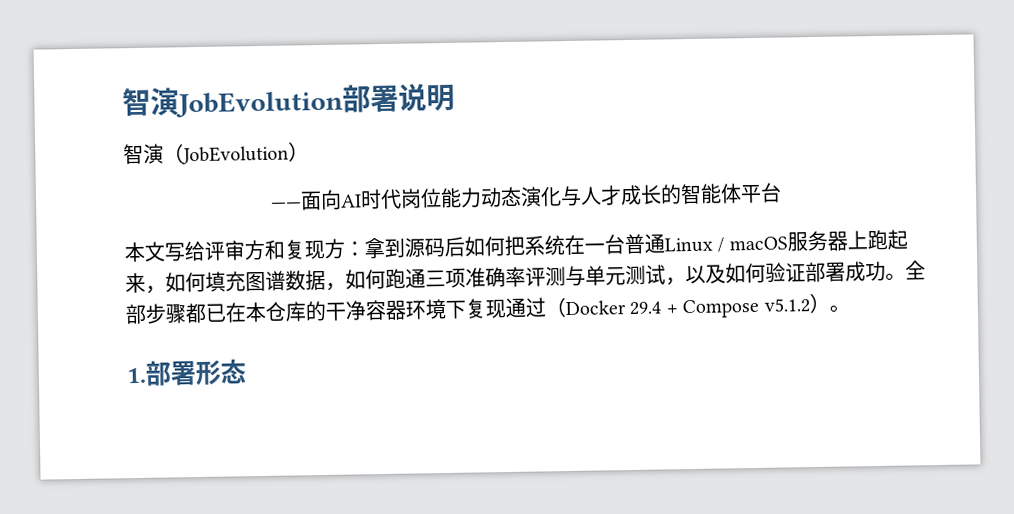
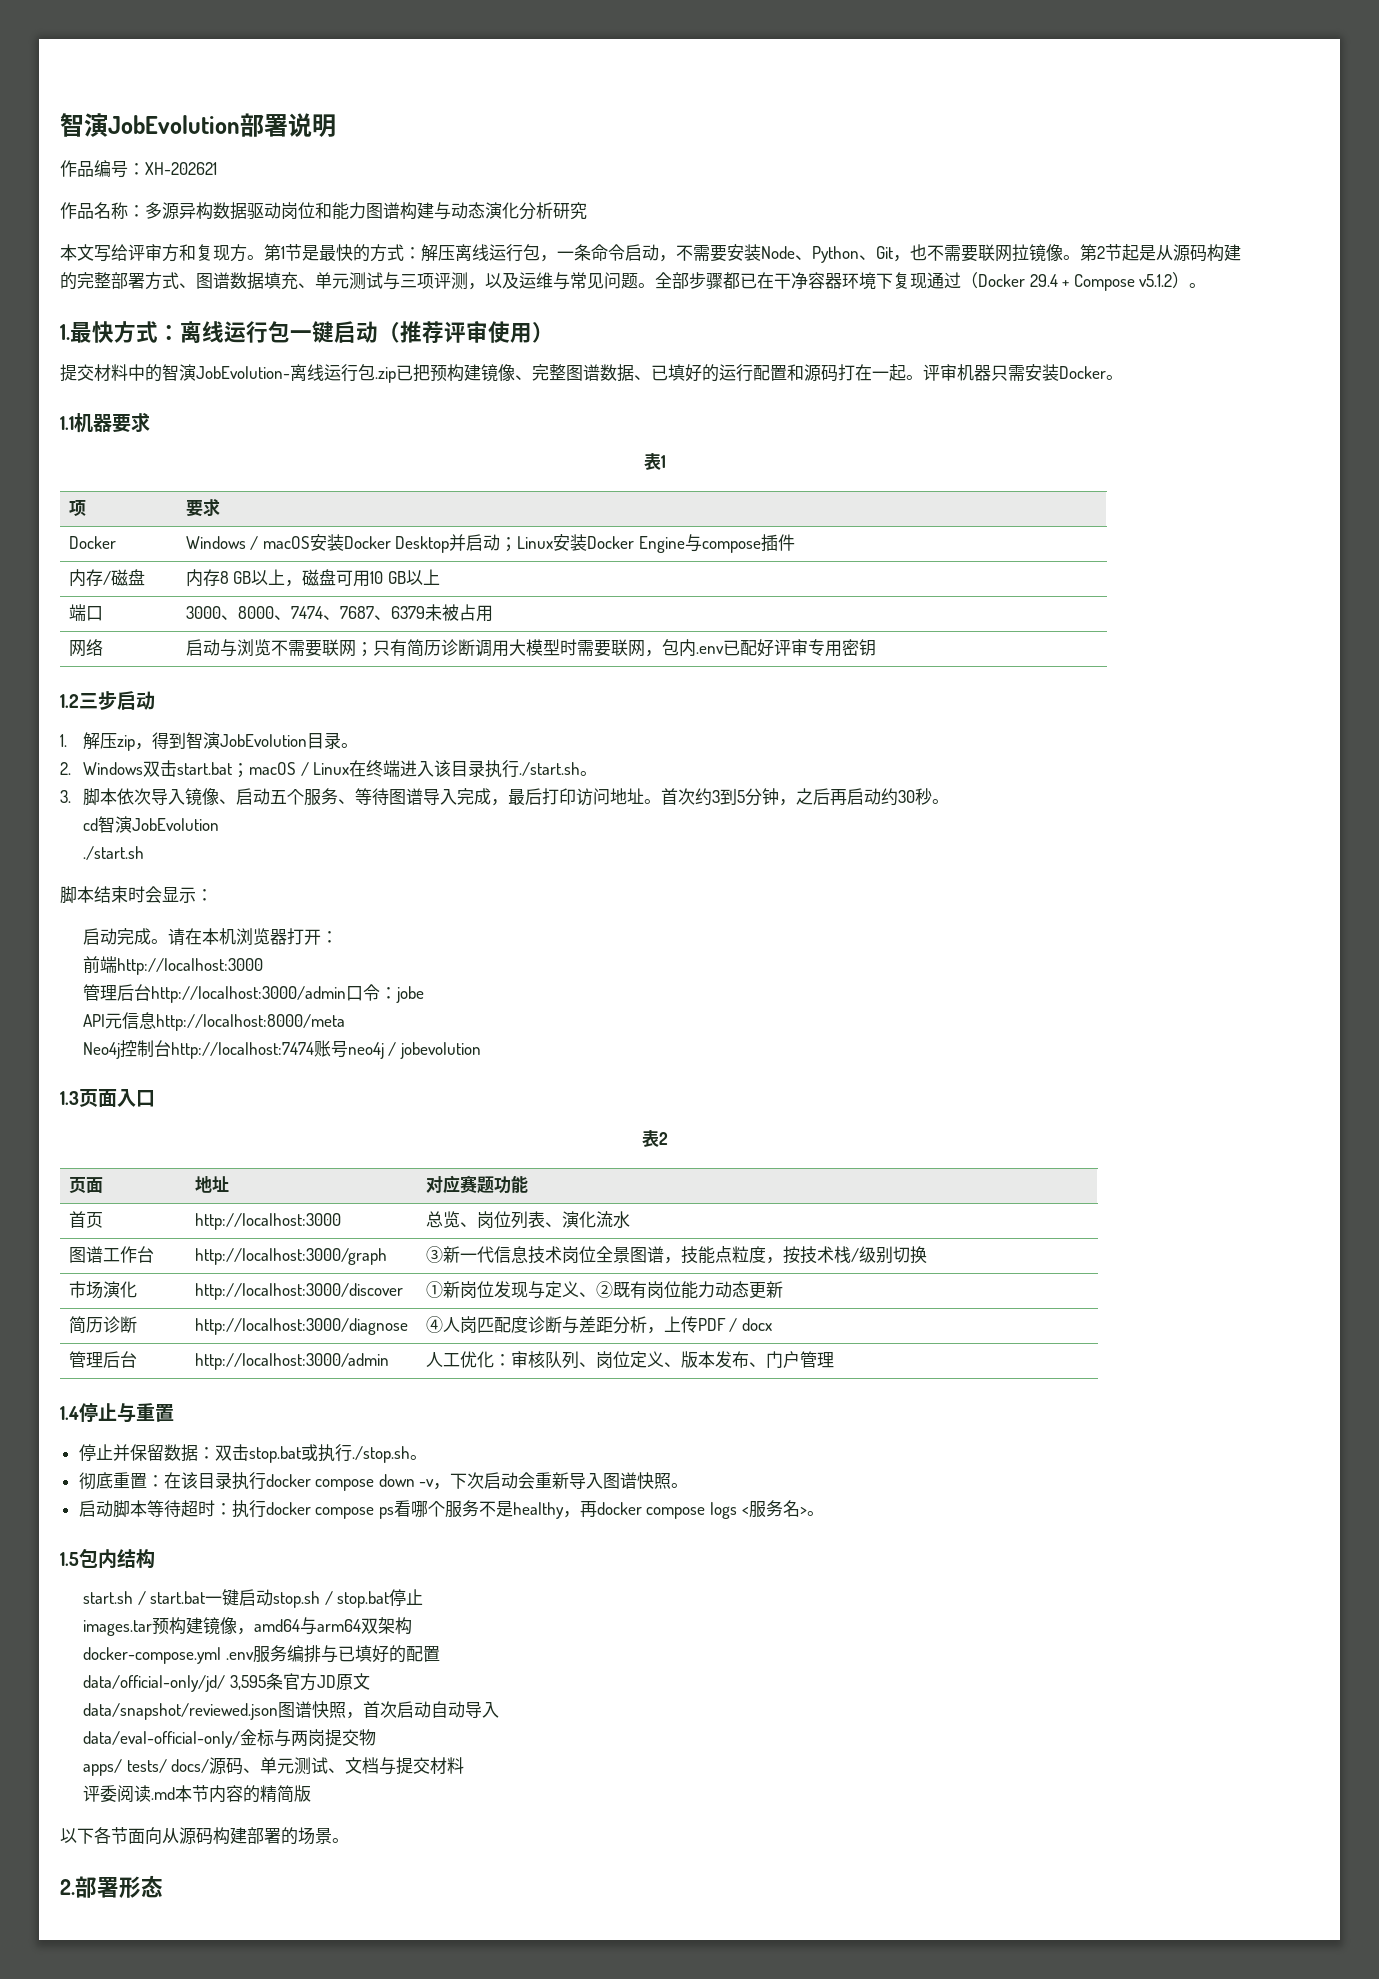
- 智演（JobEvolution）
- ——面向AI时代岗位能力动态演化与人才成长的智能体平台
+ 作品编号：XH-202621
+ 作品名称：多源异构数据驱动岗位和能力图谱构建与动态演化分析研究
- 本文写给评审方和复现方：拿到源码后如何把系统在一台普通Linux / macOS服务器上跑起来，如何填充图谱数据，如何跑通三项准确率评测与单元测试，以及如何验证部署成功。
+ 本文写给评审方和复现方。第1节是最快的方式：解压离线运行包，一条命令启动，不需要安装Node、Python、Git，也不需要联网拉镜像。第2节起是从源码构建的完整部署方式、图谱数据填充、单元测试与三项评测，以及运维与常见问题。
- 全部步骤都已在本仓库的干净容器环境下复现通过（Docker 29.4 + Compose v5.1.2）。
+ 全部步骤都已在干净容器环境下复现通过（Docker 29.4 + Compose v5.1.2）。
- 1.部署形态
+ 1.最快方式：离线运行包一键启动（推荐评审使用）
+ 提交材料中的智演JobEvolution-离线运行包.zip已把预构建镜像、完整图谱数据、已填好的运行配置和源码打在一起。评审机器只需安装Docker。
+ 1.1机器要求
+ 表1
+ 项 | 要求
+ Docker | Windows / macOS安装Docker Desktop并启动；Linux安装Docker Engine与compose插件
+ 内存/磁盘 | 内存8 GB以上，磁盘可用10 GB以上
+ 端口 | 3000、8000、7474、7687、6379未被占用
+ 网络 | 启动与浏览不需要联网；只有简历诊断调用大模型时需要联网，包内.env已配好评审专用密钥
+ 1.2三步启动
+ 1.解压zip，得到智演JobEvolution目录。
+ 2. Windows双击start.bat；macOS / Linux在终端进入该目录执行./start.sh。
+ 3.脚本依次导入镜像、启动五个服务、等待图谱导入完成，最后打印访问地址。首次约3到5分钟，之后再启动约30秒。
+ cd智演JobEvolution
+ ./start.sh
+ 脚本结束时会显示：
+ 启动完成。请在本机浏览器打开：
+ 前端http://localhost:3000
+ 管理后台http://localhost:3000/admin口令：jobe
+ API元信息http://localhost:8000/meta
+ Neo4j控制台http://localhost:7474账号neo4j / jobevolution
+ 1.3页面入口
+ 表2
+ 页面 | 地址 | 对应赛题功能
+ 首页 | http://localhost:3000 | 总览、岗位列表、演化流水
+ 图谱工作台 | http://localhost:3000/graph | ③新一代信息技术岗位全景图谱，技能点粒度，按技术栈/级别切换
+ 市场演化 | http://localhost:3000/discover | ①新岗位发现与定义、②既有岗位能力动态更新
+ 简历诊断 | http://localhost:3000/diagnose | ④人岗匹配度诊断与差距分析，上传PDF / docx
+ 管理后台 | http://localhost:3000/admin | 人工优化：审核队列、岗位定义、版本发布、门户管理
+ 1.4停止与重置
+ 停止并保留数据：双击stop.bat或执行./stop.sh。
+ 彻底重置：在该目录执行docker compose down -v，下次启动会重新导入图谱快照。
+ 启动脚本等待超时：执行docker compose ps看哪个服务不是healthy，再docker compose logs <服务名>。
+ 1.5包内结构
+ start.sh / start.bat一键启动stop.sh / stop.bat停止
+ images.tar预构建镜像，amd64与arm64双架构
+ docker-compose.yml .env服务编排与已填好的配置
+ data/official-only/jd/ 3,595条官方JD原文
+ data/snapshot/reviewed.json图谱快照，首次启动自动导入
+ data/eval-official-only/金标与两岗提交物
+ apps/ tests/ docs/源码、单元测试、文档与提交材料
+ 评委阅读.md本节内容的精简版
+ 以下各节面向从源码构建部署的场景。
+ 2.部署形态

